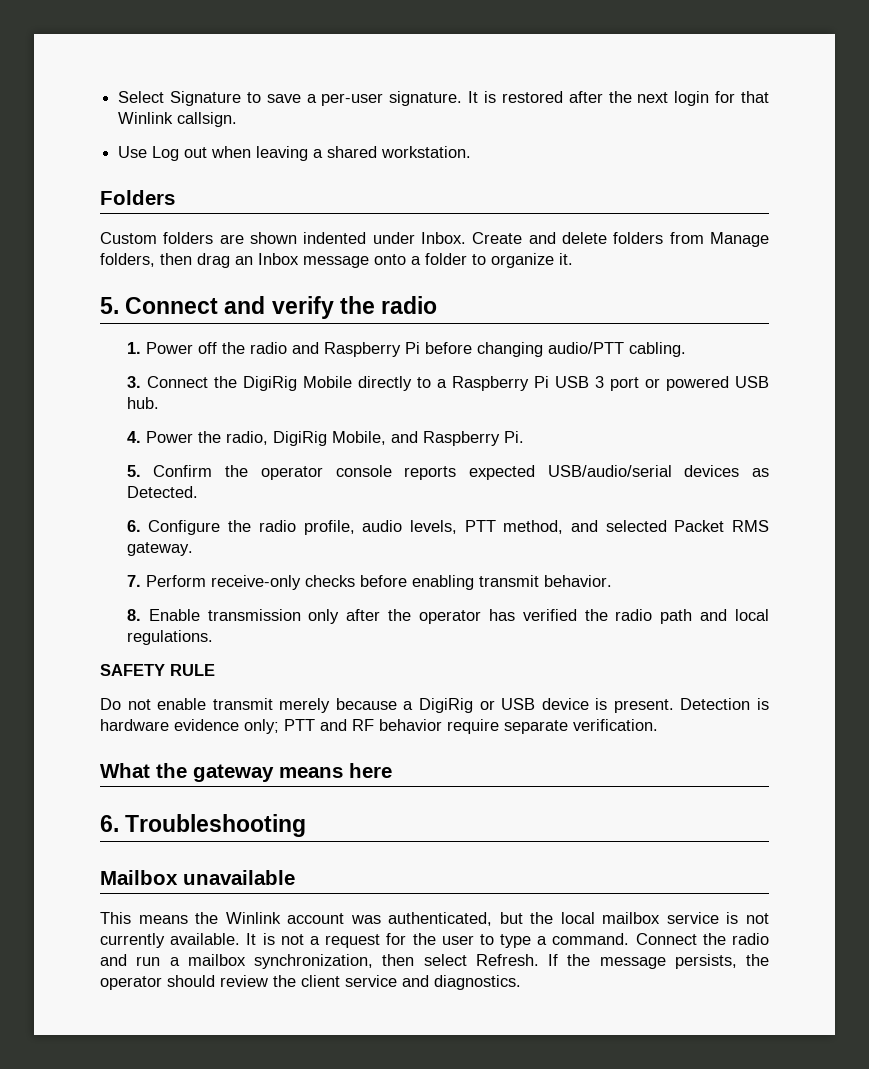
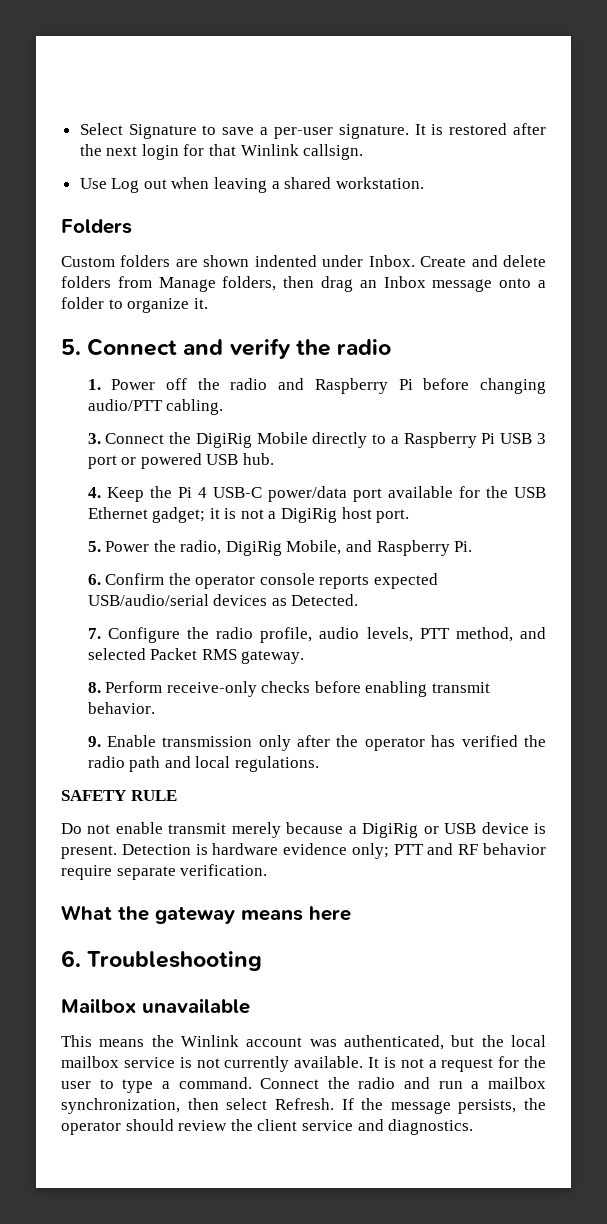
- 4. Power the radio, DigiRig Mobile, and Raspberry Pi.
+ 4. Keep the Pi 4 USB-C power/data port available for the USB Ethernet gadget; it is not a DigiRig host port.
+ 5. Power the radio, DigiRig Mobile, and Raspberry Pi.
- 5. Confirm the operator console reports expected USB/audio/serial devices as Detected.
+ 6. Confirm the operator console reports expected USB/audio/serial devices as Detected.
- 6. Configure the radio profile, audio levels, PTT method, and selected Packet RMS gateway.
+ 7. Configure the radio profile, audio levels, PTT method, and selected Packet RMS gateway.
- 7. Perform receive-only checks before enabling transmit behavior.
+ 8. Perform receive-only checks before enabling transmit behavior.
- 8. Enable transmission only after the operator has verified the radio path and local regulations.
+ 9. Enable transmission only after the operator has verified the radio path and local regulations.

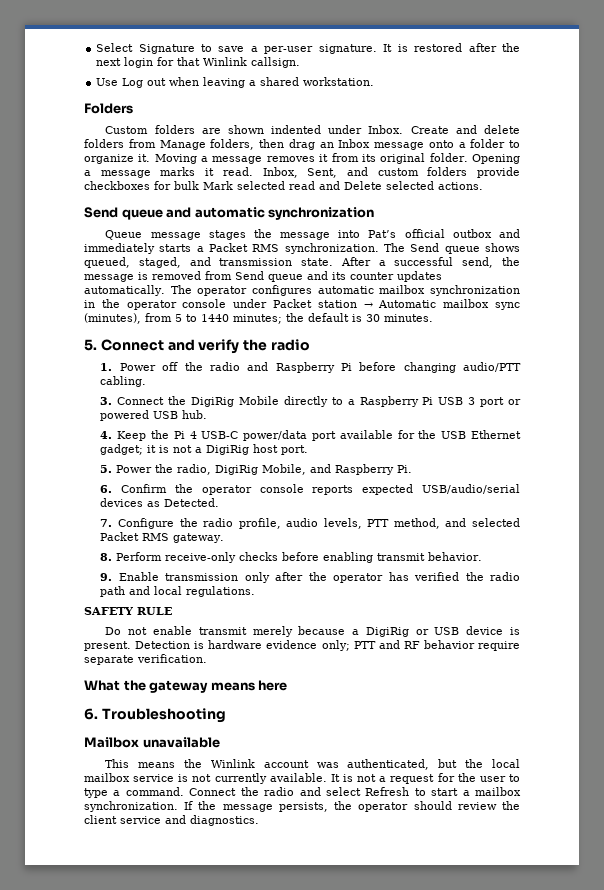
+ Moving a message removes it from its original folder. Opening a message marks it read. Inbox, Sent, and custom folders provide checkboxes for bulk Mark selected read and Delete selected actions.
+ Send queue and automatic synchronization
+ Queue message stages the message into Pat’s official outbox and immediately starts a Packet RMS synchronization. The Send queue shows queued, staged, and transmission state. After a successful send, the message is removed from Send queue and its counter updates automatically. The operator configures automatic mailbox synchronization in the operator console under Packet station → Automatic mailbox sync (minutes), from 5 to 1440 minutes; the default is 30 minutes.
- Connect the radio and run a mailbox synchronization, then select Refresh.
+ Connect the radio and select Refresh to start a mailbox synchronization.

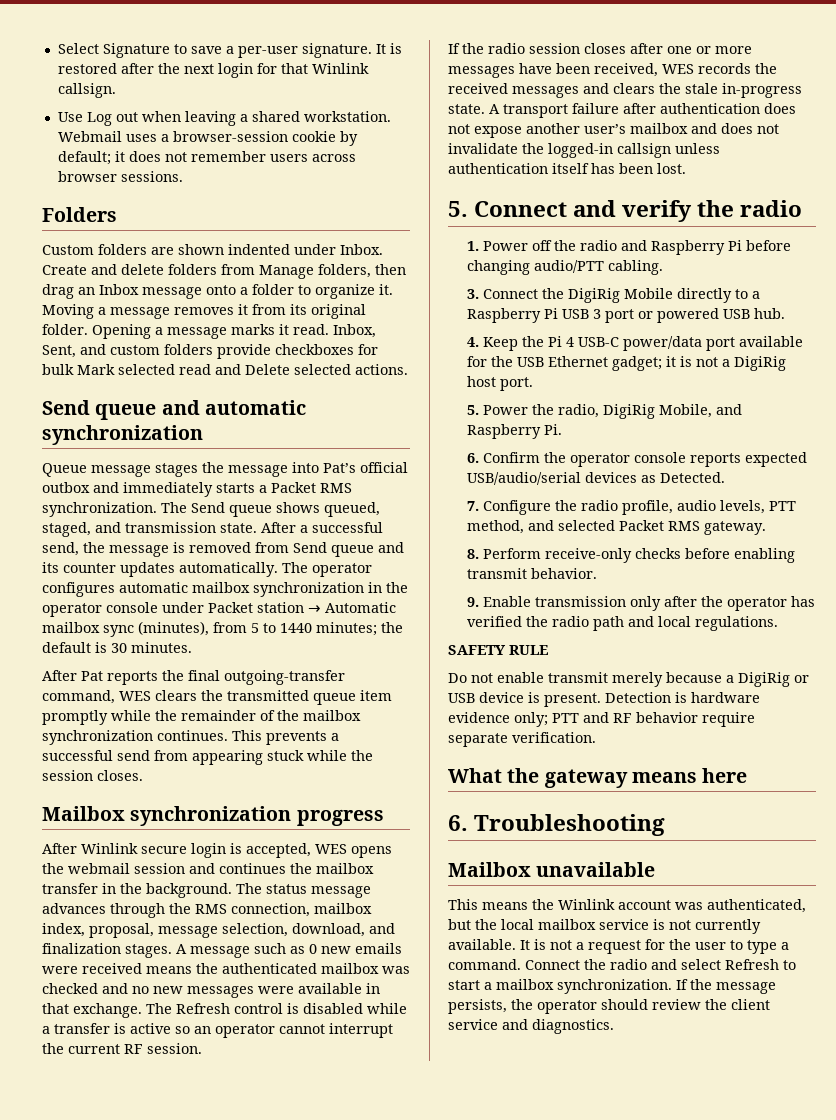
+ Webmail uses a browser-session cookie by default; it does not remember users across browser sessions.
+ After Pat reports the final outgoing-transfer command, WES clears the transmitted queue item promptly while the remainder of the mailbox synchronization continues. This prevents a successful send from appearing stuck while the session closes.
+ Mailbox synchronization progress
+ After Winlink secure login is accepted, WES opens the webmail session and continues the mailbox transfer in the background. The status message advances through the RMS connection, mailbox index, proposal, message selection, download, and finalization stages. A message such as 0 new emails were received means the authenticated mailbox was checked and no new messages were available in that exchange. The Refresh control is disabled while a transfer is active so an operator cannot interrupt the current RF session.
+ If the radio session closes after one or more messages have been received, WES records the received messages and clears the stale in-progress state. A transport failure after authentication does not expose another user’s mailbox and does not invalidate the logged-in callsign unless authentication itself has been lost.

